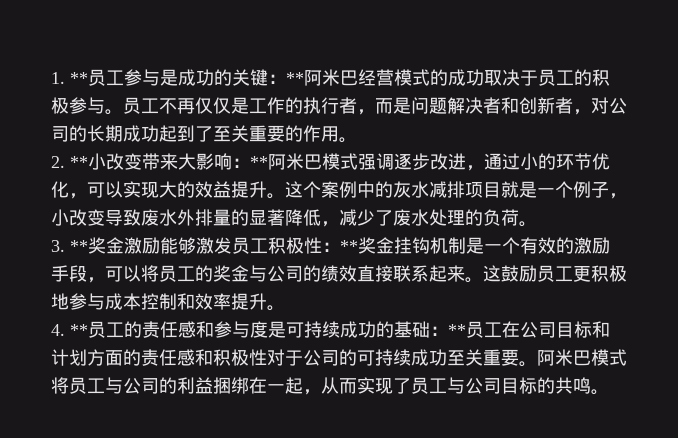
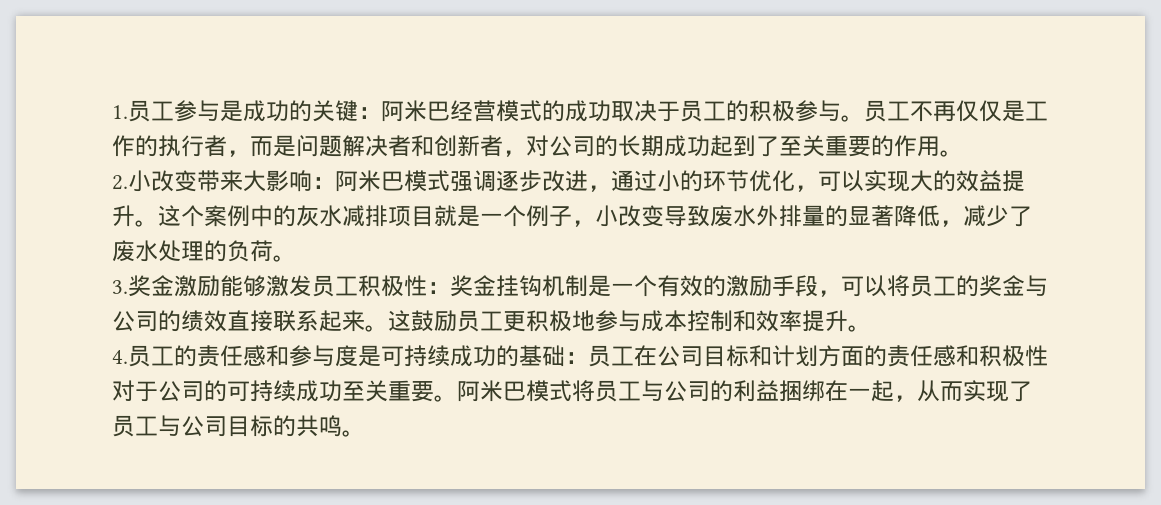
- 1. **员工参与是成功的关键：**阿米巴经营模式的成功取决于员工的积极参与。
+ 1.员工参与是成功的关键：阿米巴经营模式的成功取决于员工的积极参与。
- 2. **小改变带来大影响：**阿米巴模式强调逐步改进，通过小的环节优化，可以实现大的效益提升。
+ 2.小改变带来大影响：阿米巴模式强调逐步改进，通过小的环节优化，可以实现大的效益提升。
- 3. **奖金激励能够激发员工积极性：**奖金挂钩机制是一个有效的激励手段，可以将员工的奖金与公司的绩效直接联系起来。
+ 3.奖金激励能够激发员工积极性：奖金挂钩机制是一个有效的激励手段，可以将员工的奖金与公司的绩效直接联系起来。
- 4. **员工的责任感和参与度是可持续成功的基础：**员工在公司目标和计划方面的责任感和积极性对于公司的可持续成功至关重要。
+ 4.员工的责任感和参与度是可持续成功的基础：员工在公司目标和计划方面的责任感和积极性对于公司的可持续成功至关重要。

